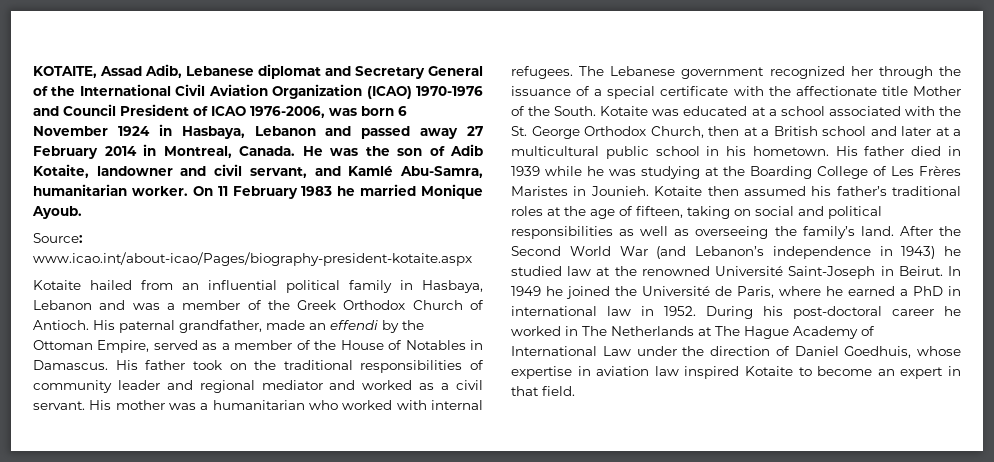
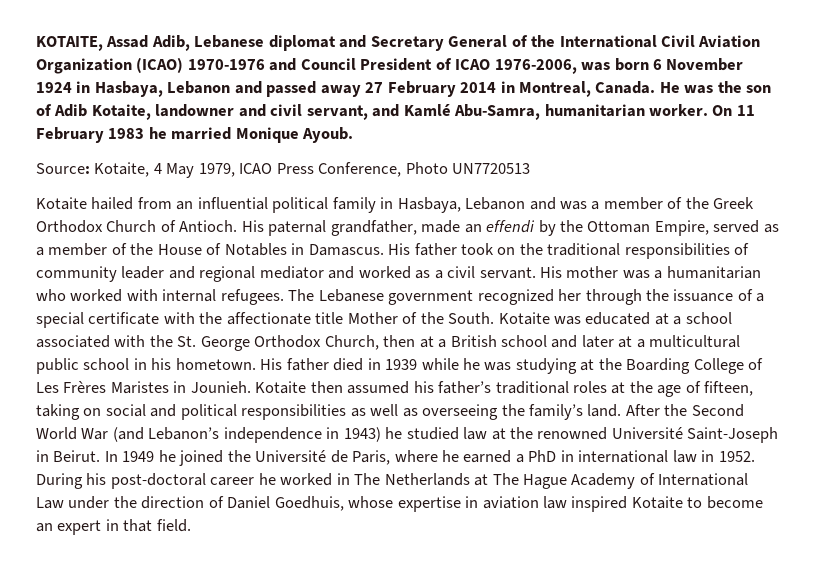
- Source: www.icao.int/about-icao/Pages/biography-president-kotaite.aspx
+ Source: Kotaite, 4 May 1979, ICAO Press Conference, Photo UN7720513

